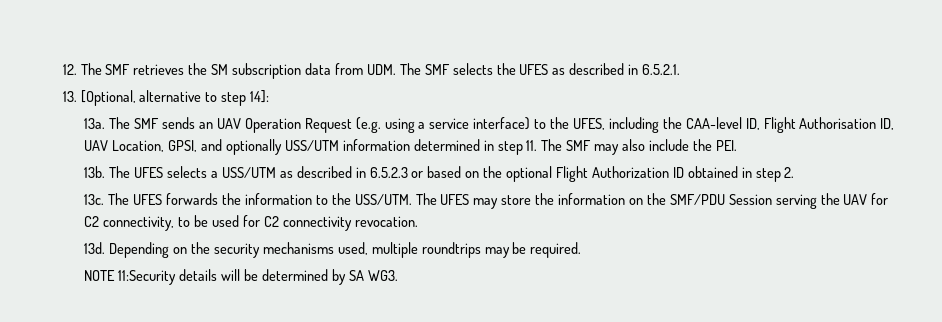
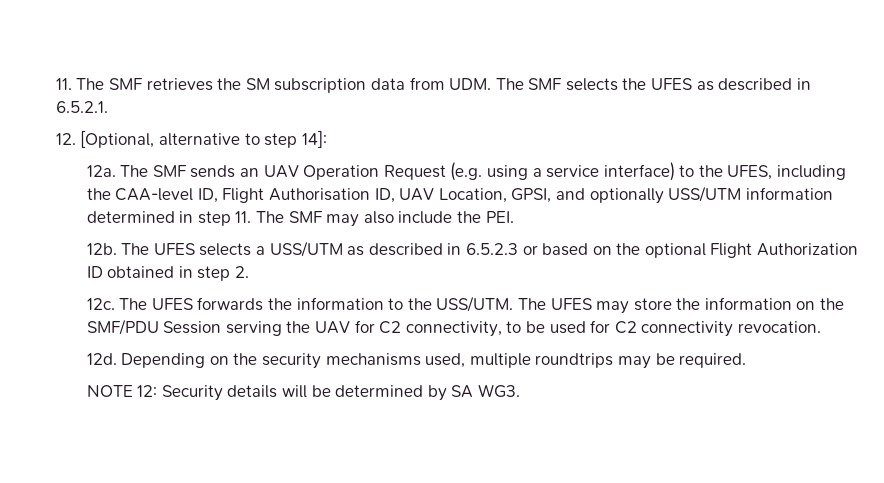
- 12. The SMF retrieves the SM subscription data from UDM. The SMF selects the UFES as described in 6.5.2.1.
+ 11. The SMF retrieves the SM subscription data from UDM. The SMF selects the UFES as described in 6.5.2.1.
- 13. [Optional, alternative to step 14]:
+ 12. [Optional, alternative to step 14]:
- 13a.
+ 12a.
- 13b.
+ 12b.
- 13c.
+ 12c.
- 13d.
+ 12d.
- NOTE 11:Security details will be determined by SA WG3.
+ NOTE 12: Security details will be determined by SA WG3.

